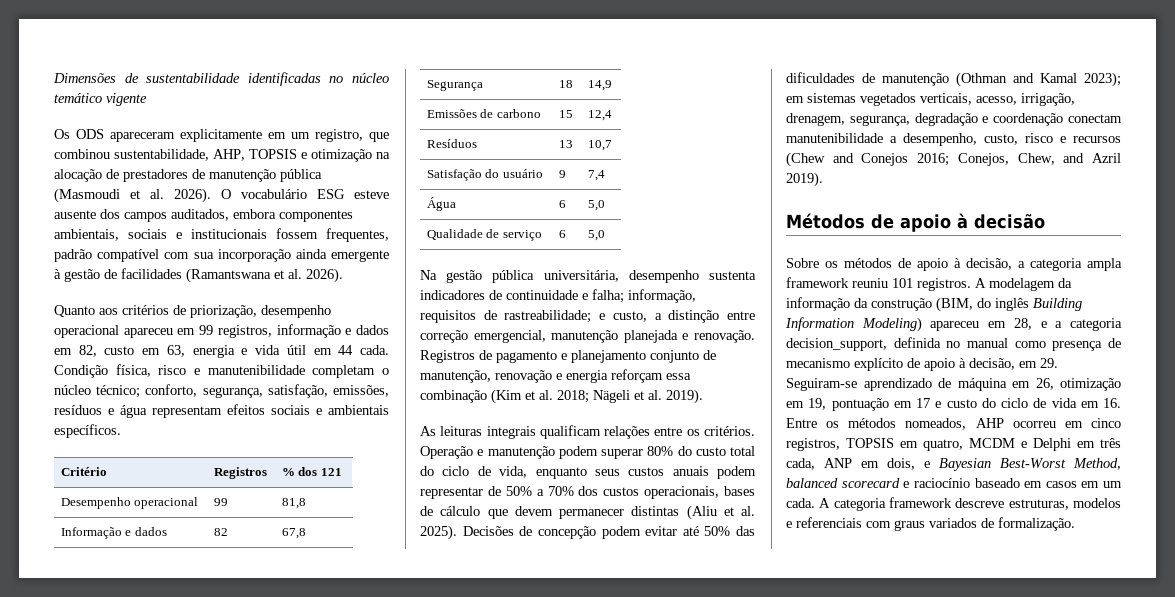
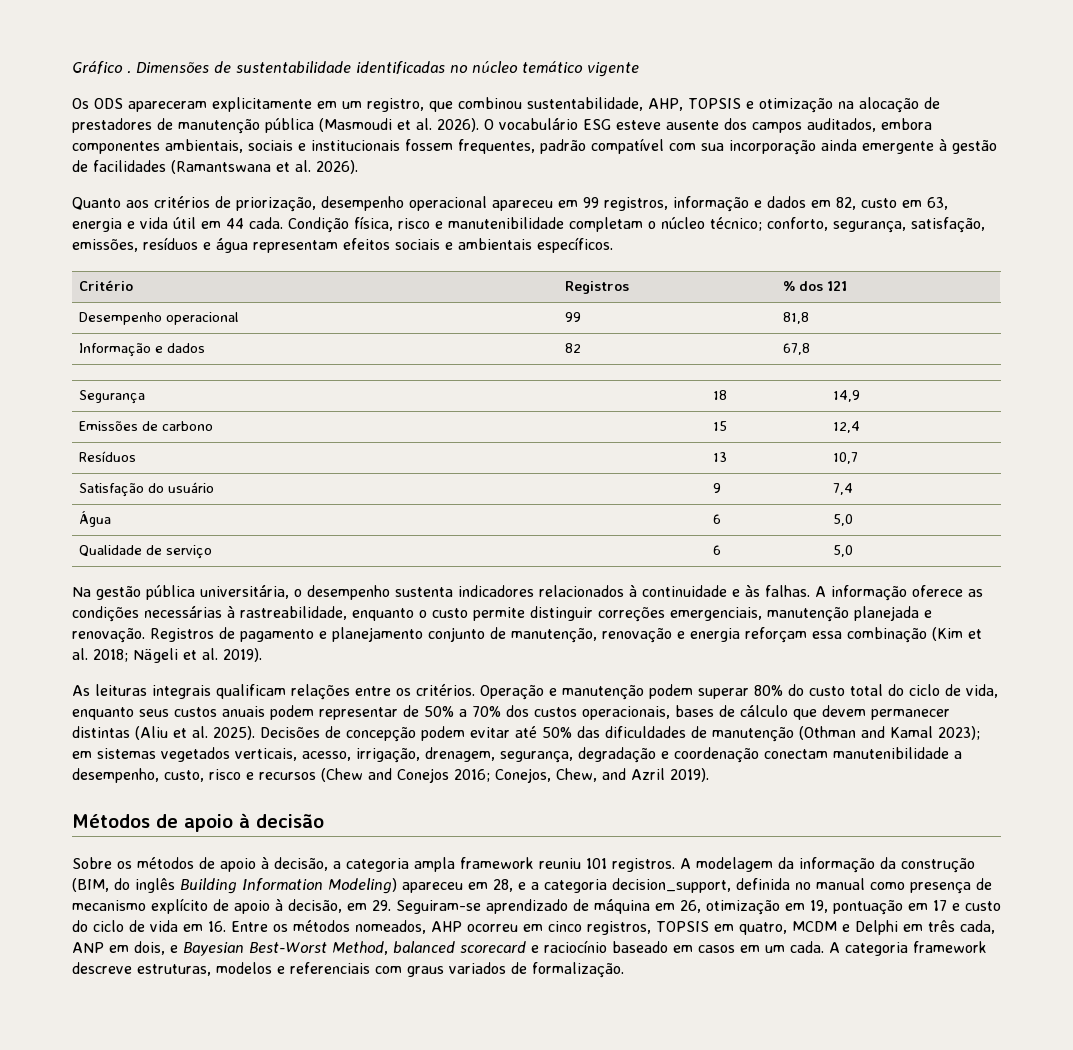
+ Gráfico .
- Na gestão pública universitária, desempenho sustenta indicadores de continuidade e falha; informação, requisitos de rastreabilidade; e custo, a distinção entre correção emergencial, manutenção planejada e renovação.
+ Na gestão pública universitária, o desempenho sustenta indicadores relacionados à continuidade e às falhas. A informação oferece as condições necessárias à rastreabilidade, enquanto o custo permite distinguir correções emergenciais, manutenção planejada e renovação.

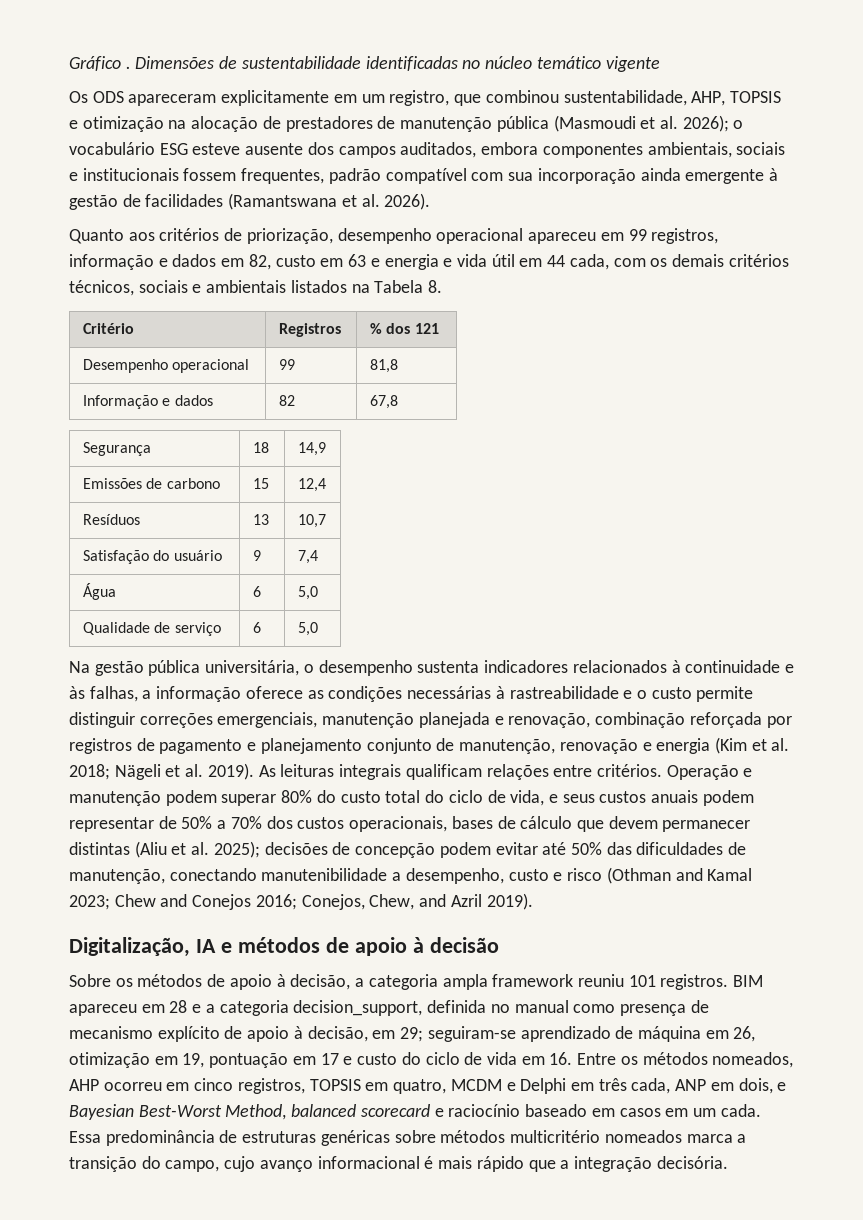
- Os ODS apareceram explicitamente em um registro, que combinou sustentabilidade, AHP, TOPSIS e otimização na alocação de prestadores de manutenção pública (Masmoudi et al. 2026). O vocabulário ESG esteve ausente dos campos auditados, embora componentes ambientais, sociais e institucionais fossem frequentes, padrão compatível com sua incorporação ainda emergente à gestão de facilidades (Ramantswana et al. 2026).
+ Os ODS apareceram explicitamente em um registro, que combinou sustentabilidade, AHP, TOPSIS e otimização na alocação de prestadores de manutenção pública (Masmoudi et al. 2026); o vocabulário ESG esteve ausente dos campos auditados, embora componentes ambientais, sociais e institucionais fossem frequentes, padrão compatível com sua incorporação ainda emergente à gestão de facilidades (Ramantswana et al. 2026).
- Quanto aos critérios de priorização, desempenho operacional apareceu em 99 registros, informação e dados em 82, custo em 63, energia e vida útil em 44 cada. Condição física, risco e manutenibilidade completam o núcleo técnico; conforto, segurança, satisfação, emissões, resíduos e água representam efeitos sociais e ambientais específicos.
+ Quanto aos critérios de priorização, desempenho operacional apareceu em 99 registros, informação e dados em 82, custo em 63 e energia e vida útil em 44 cada, com os demais critérios técnicos, sociais e ambientais listados na Tabela 8.
- Na gestão pública universitária, o desempenho sustenta indicadores relacionados à continuidade e às falhas. A informação oferece as condições necessárias à rastreabilidade, enquanto o custo permite distinguir correções emergenciais, manutenção planejada e renovação. Registros de pagamento e planejamento conjunto de manutenção, renovação e energia reforçam essa combinação (Kim et al. 2018; Nägeli et al. 2019).
- As leituras integrais qualificam relações entre os critérios.
+ Na gestão pública universitária, o desempenho sustenta indicadores relacionados à continuidade e às falhas, a informação oferece as condições necessárias à rastreabilidade e o custo permite distinguir correções emergenciais, manutenção planejada e renovação, combinação reforçada por registros de pagamento e planejamento conjunto de manutenção, renovação e energia (Kim et al. 2018; Nägeli et al. 2019). As leituras integrais qualificam relações entre critérios.
- Operação e manutenção podem superar 80% do custo total do ciclo de vida, enquanto seus custos anuais podem representar de 50% a 70% dos custos operacionais, bases de cálculo que devem permanecer distintas (Aliu et al. 2025). Decisões de concepção podem evitar até 50% das dificuldades de manutenção (Othman and Kamal 2023); em sistemas vegetados verticais, acesso, irrigação, drenagem, segurança, degradação e coordenação conectam manutenibilidade a desempenho, custo, risco e recursos (Chew and Conejos 2016; Conejos, Chew, and Azril 2019).
+ Operação e manutenção podem superar 80% do custo total do ciclo de vida, e seus custos anuais podem representar de 50% a 70% dos custos operacionais, bases de cálculo que devem permanecer distintas (Aliu et al. 2025); decisões de concepção podem evitar até 50% das dificuldades de manutenção, conectando manutenibilidade a desempenho, custo e risco (Othman and Kamal 2023; Chew and Conejos 2016; Conejos, Chew, and Azril 2019).
- Métodos de apoio à decisão
+ Digitalização, IA e métodos de apoio à decisão
- A modelagem da informação da construção (BIM, do inglês Building Information Modeling) apareceu em 28, e a categoria decision_support, definida no manual como presença de mecanismo explícito de apoio à decisão, em 29. Seguiram-se aprendizado de máquina em 26, otimização em 19, pontuação em 17 e custo do ciclo de vida em 16. Entre os métodos nomeados, AHP ocorreu em cinco registros, TOPSIS em quatro, MCDM e Delphi em três cada, ANP em dois, e Bayesian Best-Worst Method, balanced scorecard e raciocínio baseado em casos em um cada.
+ BIM apareceu em 28 e a categoria decision_support, definida no manual como presença de mecanismo explícito de apoio à decisão, em 29; seguiram-se aprendizado de máquina em 26, otimização em 19, pontuação em 17 e custo do ciclo de vida em 16. Entre os métodos nomeados, AHP ocorreu em cinco registros, TOPSIS em quatro, MCDM e Delphi em três cada, ANP em dois, e Bayesian Best-Worst Method, balanced scorecard e raciocínio baseado em casos em um cada.
- A categoria framework descreve estruturas, modelos e referenciais com graus variados de formalização.
+ Essa predominância de estruturas genéricas sobre métodos multicritério nomeados marca a transição do campo, cujo avanço informacional é mais rápido que a integração decisória.

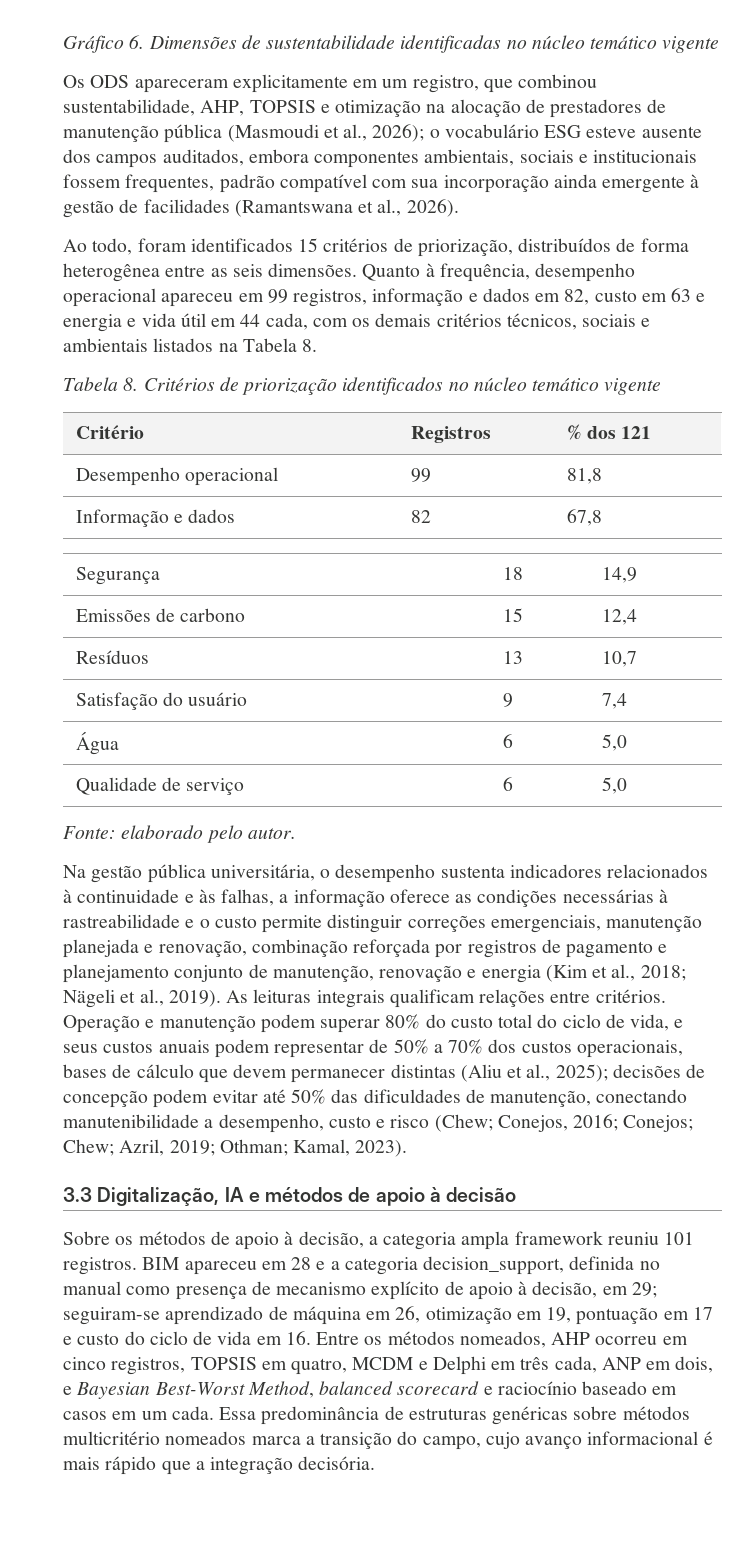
- Gráfico . Dimensões de sustentabilidade identificadas no núcleo temático vigente
+ Gráfico 6. Dimensões de sustentabilidade identificadas no núcleo temático vigente
- Os ODS apareceram explicitamente em um registro, que combinou sustentabilidade, AHP, TOPSIS e otimização na alocação de prestadores de manutenção pública (Masmoudi et al. 2026); o vocabulário ESG esteve ausente dos campos auditados, embora componentes ambientais, sociais e institucionais fossem frequentes, padrão compatível com sua incorporação ainda emergente à gestão de facilidades (Ramantswana et al. 2026).
+ Os ODS apareceram explicitamente em um registro, que combinou sustentabilidade, AHP, TOPSIS e otimização na alocação de prestadores de manutenção pública (Masmoudi et al., 2026); o vocabulário ESG esteve ausente dos campos auditados, embora componentes ambientais, sociais e institucionais fossem frequentes, padrão compatível com sua incorporação ainda emergente à gestão de facilidades (Ramantswana et al., 2026).
- Quanto aos critérios de priorização, desempenho operacional apareceu em 99 registros, informação e dados em 82, custo em 63 e energia e vida útil em 44 cada, com os demais critérios técnicos, sociais e ambientais listados na Tabela 8.
+ Ao todo, foram identificados 15 critérios de priorização, distribuídos de forma heterogênea entre as seis dimensões. Quanto à frequência, desempenho operacional apareceu em 99 registros, informação e dados em 82, custo em 63 e energia e vida útil em 44 cada, com os demais critérios técnicos, sociais e ambientais listados na Tabela 8.
+ Tabela 8. Critérios de priorização identificados no núcleo temático vigente
+ Fonte: elaborado pelo autor.
- Na gestão pública universitária, o desempenho sustenta indicadores relacionados à continuidade e às falhas, a informação oferece as condições necessárias à rastreabilidade e o custo permite distinguir correções emergenciais, manutenção planejada e renovação, combinação reforçada por registros de pagamento e planejamento conjunto de manutenção, renovação e energia (Kim et al. 2018; Nägeli et al. 2019).
+ Na gestão pública universitária, o desempenho sustenta indicadores relacionados à continuidade e às falhas, a informação oferece as condições necessárias à rastreabilidade e o custo permite distinguir correções emergenciais, manutenção planejada e renovação, combinação reforçada por registros de pagamento e planejamento conjunto de manutenção, renovação e energia (Kim et al., 2018; Nägeli et al., 2019).
- Operação e manutenção podem superar 80% do custo total do ciclo de vida, e seus custos anuais podem representar de 50% a 70% dos custos operacionais, bases de cálculo que devem permanecer distintas (Aliu et al. 2025);
+ Operação e manutenção podem superar 80% do custo total do ciclo de vida, e seus custos anuais podem representar de 50% a 70% dos custos operacionais, bases de cálculo que devem permanecer distintas (Aliu et al., 2025);
- decisões de concepção podem evitar até 50% das dificuldades de manutenção, conectando manutenibilidade a desempenho, custo e risco (Othman and Kamal 2023; Chew and Conejos 2016; Conejos, Chew, and Azril 2019).
- Digitalização, IA e métodos de apoio à decisão
+ decisões de concepção podem evitar até 50% das dificuldades de manutenção, conectando manutenibilidade a desempenho, custo e risco (Chew; Conejos, 2016; Conejos; Chew; Azril, 2019; Othman; Kamal, 2023).
+ 3.3 Digitalização, IA e métodos de apoio à decisão

